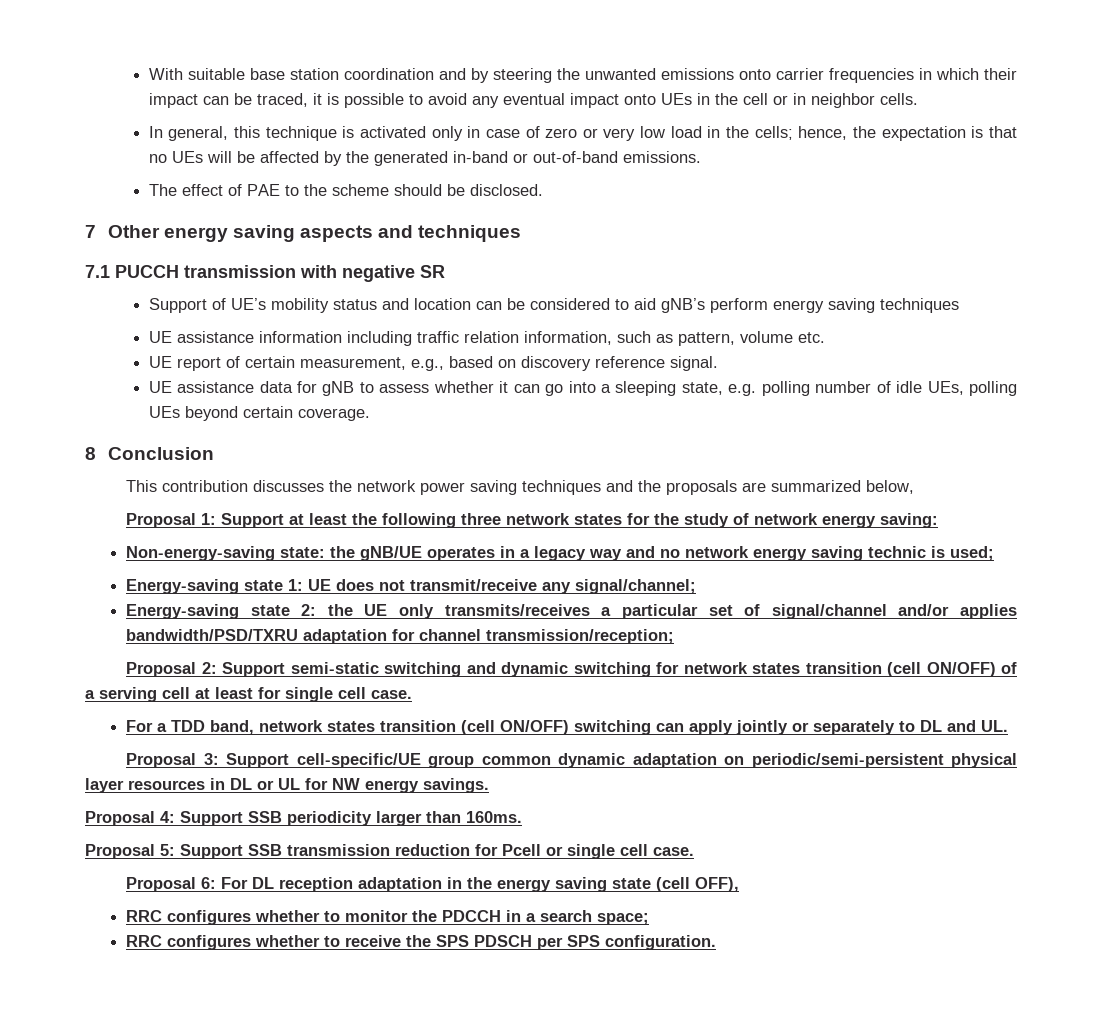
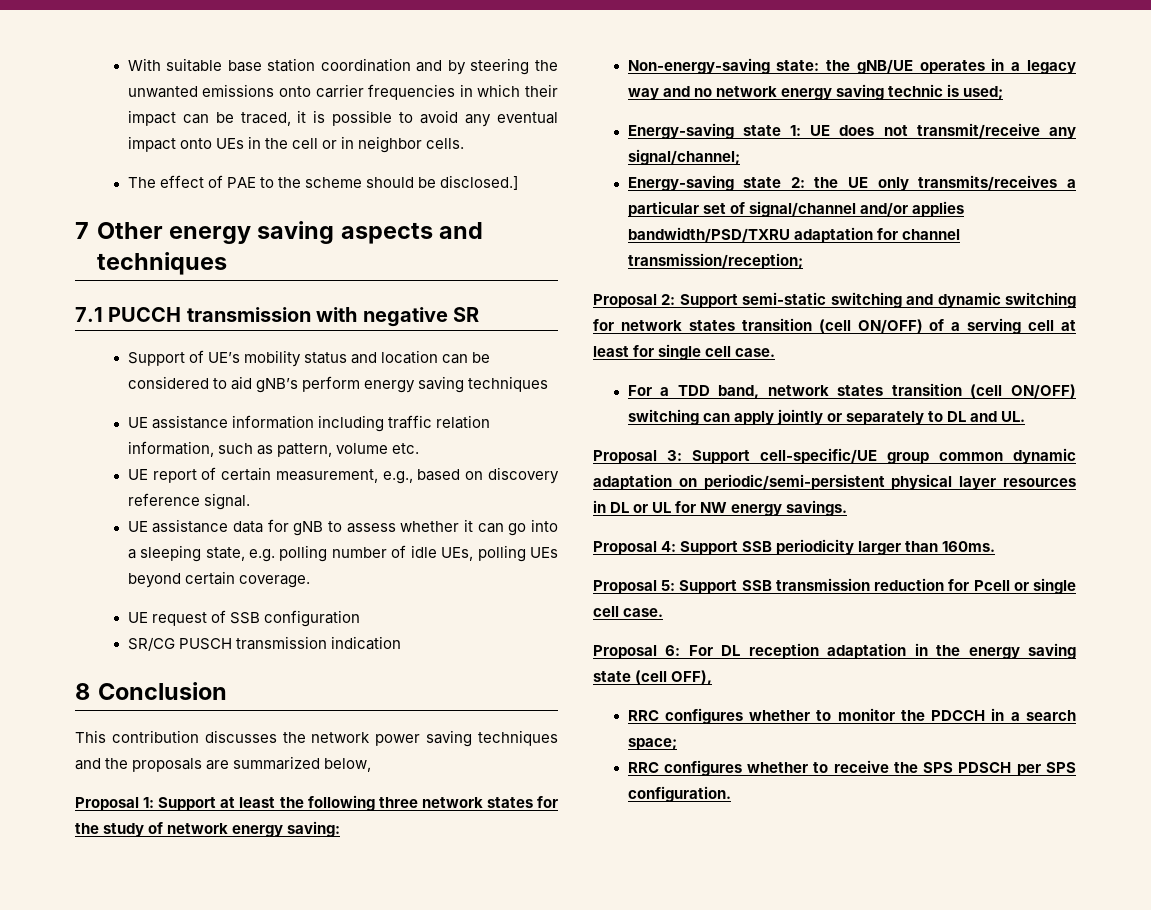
- In general, this technique is activated only in case of zero or very low load in the cells; hence, the expectation is that no UEs will be affected by the generated in-band or out-of-band emissions.
- The effect of PAE to the scheme should be disclosed.
+ The effect of PAE to the scheme should be disclosed.]
+ UE request of SSB configuration
+ SR/CG PUSCH transmission indication

